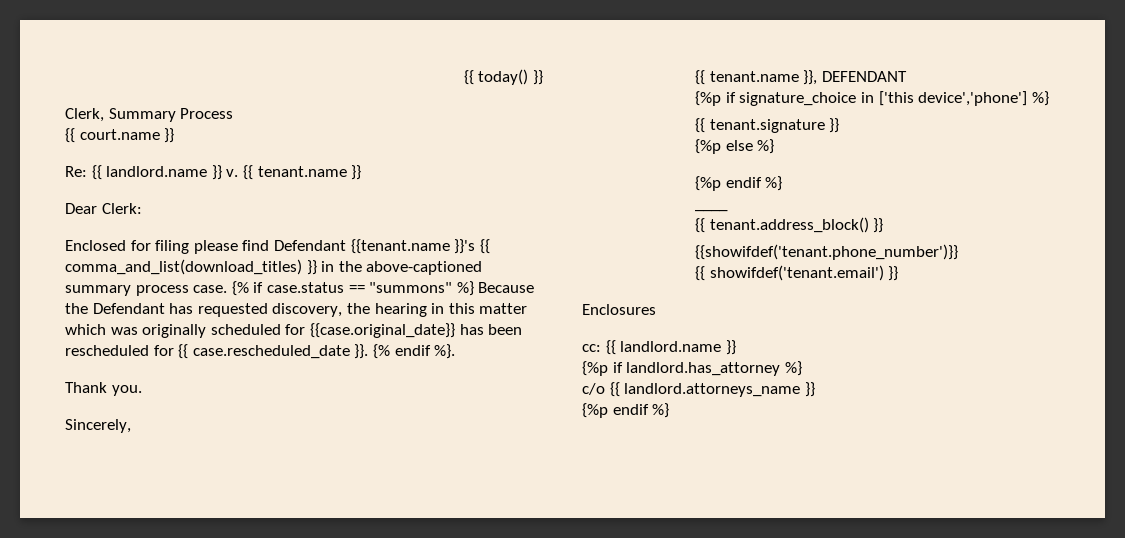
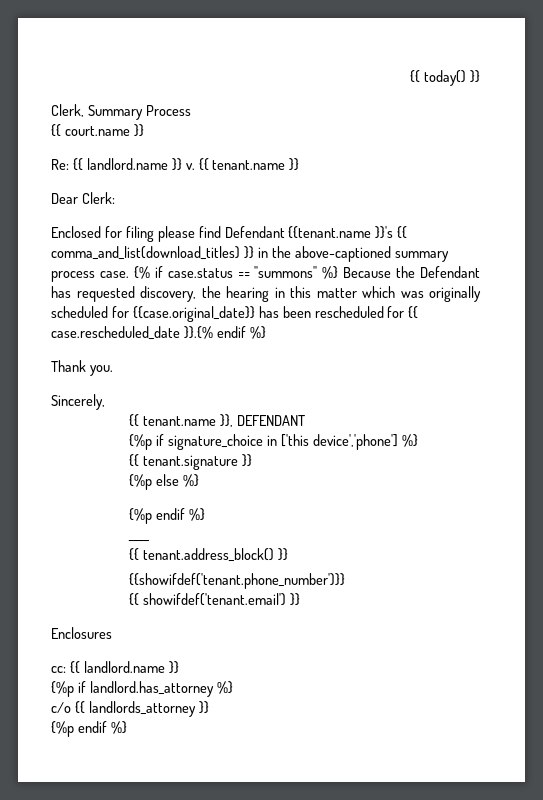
- {% if case.status == "summons" %} Because the Defendant has requested discovery, the hearing in this matter which was originally scheduled for {{case.original_date}} has been rescheduled for {{ case.rescheduled_date }}. {% endif %}.
+ {% if case.status == "summons" %} Because the Defendant has requested discovery, the hearing in this matter which was originally scheduled for {{case.original_date}} has been rescheduled for {{ case.rescheduled_date }}.{% endif %}
- c/o {{ landlord.attorneys_name }}
+ c/o {{ landlords_attorney }}

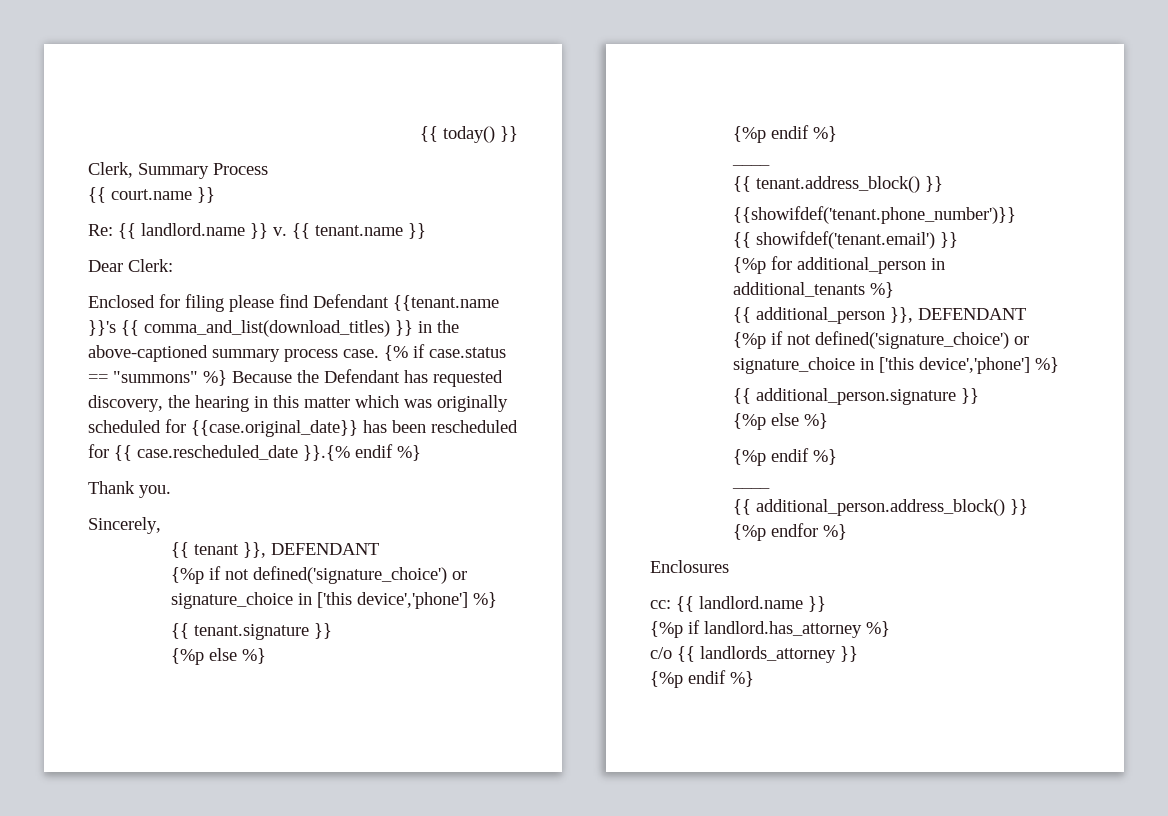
- {{ tenant.name }}, DEFENDANT
- {%p if signature_choice in ['this device','phone'] %}
+ {{ tenant }}, DEFENDANT
+ {%p if not defined('signature_choice') or signature_choice in ['this device','phone'] %}
+ {%p for additional_person in additional_tenants %}
+ {{ additional_person }}, DEFENDANT
+ {%p if not defined('signature_choice') or signature_choice in ['this device','phone'] %}
+ {{ additional_person.signature }}
+ {%p else %}
+ {%p endif %}
+ ____
+ {{ additional_person.address_block() }}
+ {%p endfor %}

